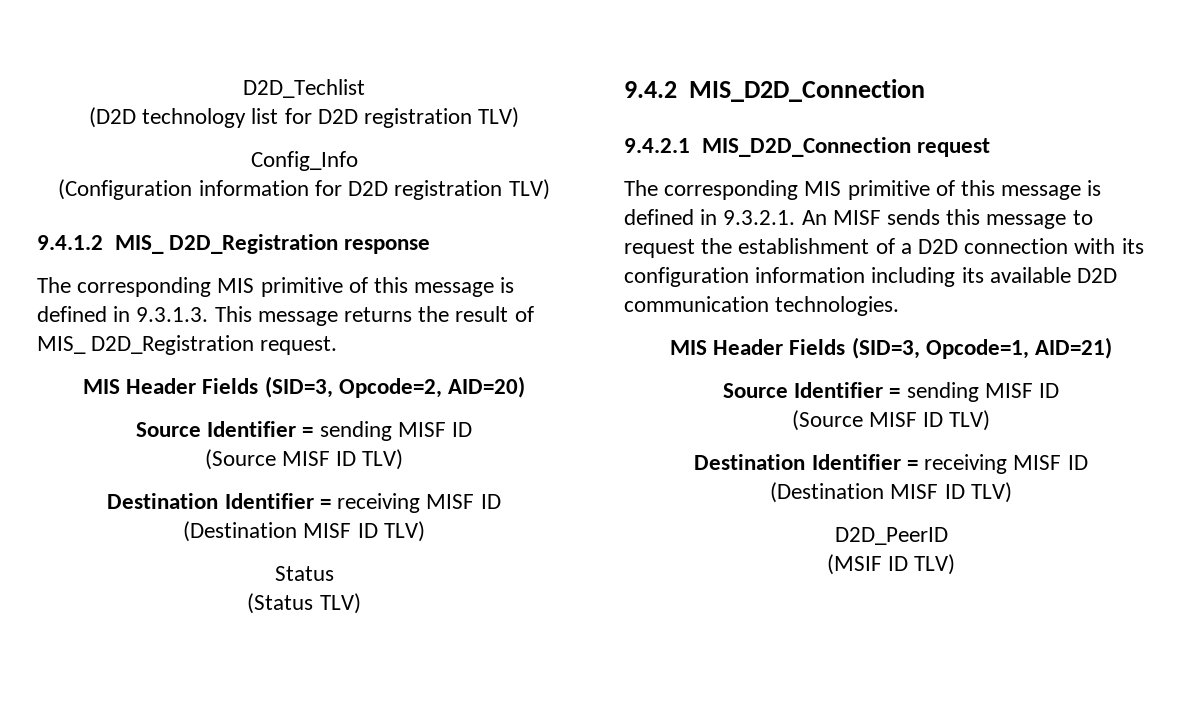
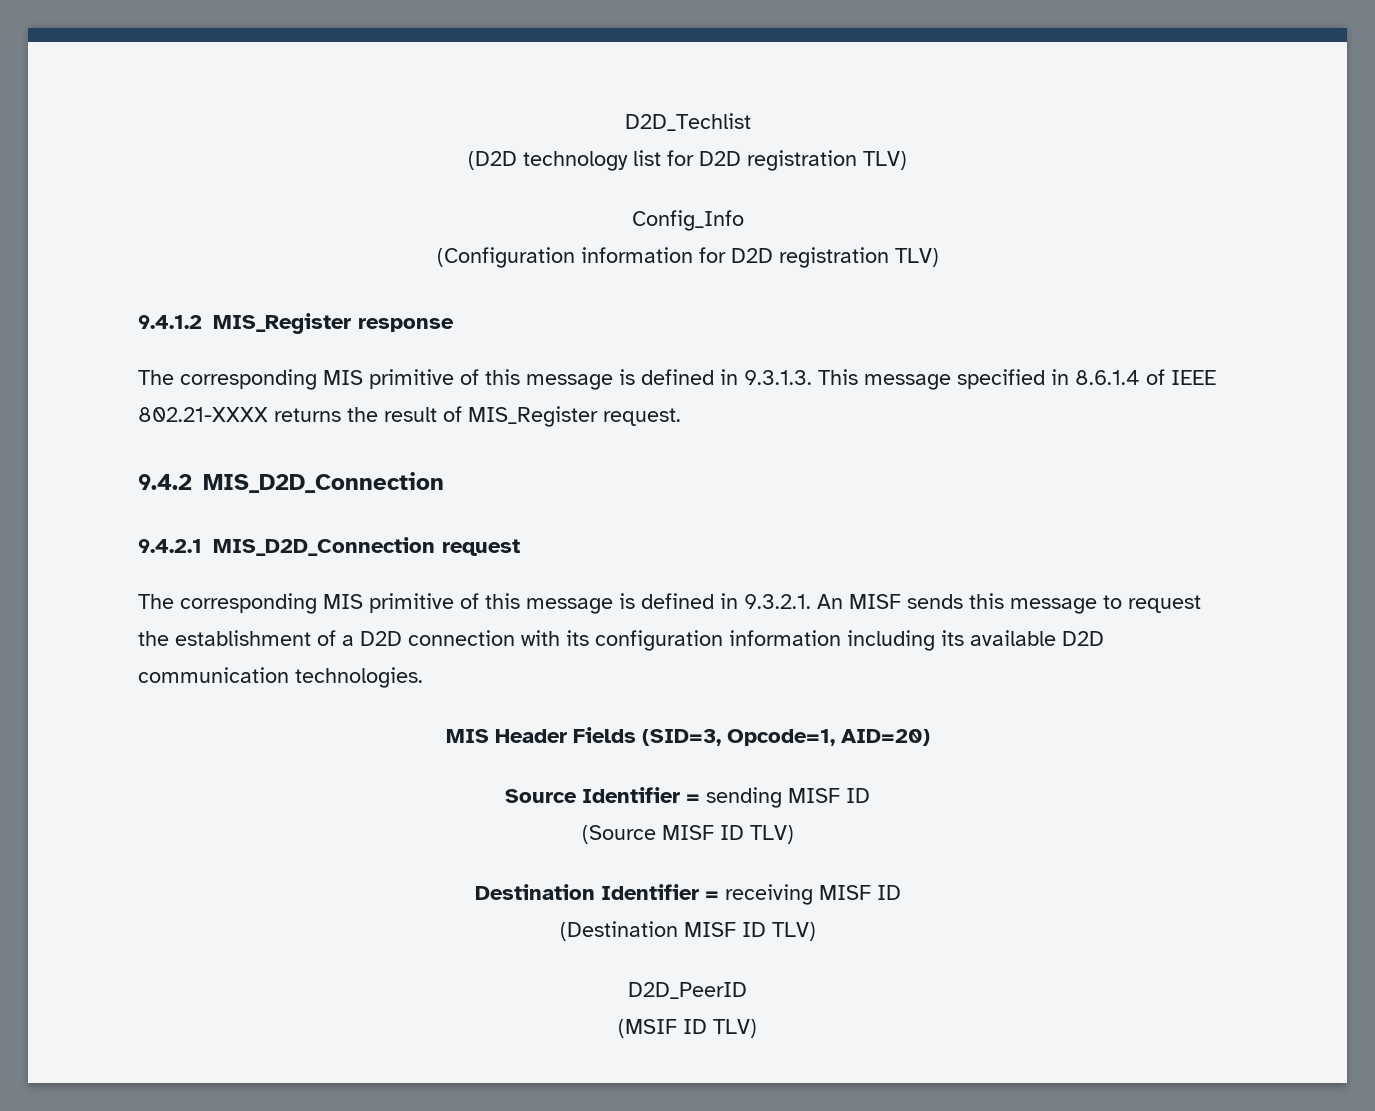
- 9.4.1.2 MIS_ D2D_Registration response
+ 9.4.1.2 MIS_Register response
- The corresponding MIS primitive of this message is defined in 9.3.1.3. This message returns the result of MIS_ D2D_Registration request.
+ The corresponding MIS primitive of this message is defined in 9.3.1.3. This message specified in 8.6.1.4 of IEEE 802.21-XXXX returns the result of MIS_Register request.
- MIS Header Fields (SID=3, Opcode=2, AID=20)
- Source Identifier = sending MISF ID
- (Source MISF ID TLV)
- Destination Identifier = receiving MISF ID
- (Destination MISF ID TLV)
- Status
- (Status TLV)
- MIS Header Fields (SID=3, Opcode=1, AID=21)
+ MIS Header Fields (SID=3, Opcode=1, AID=20)

